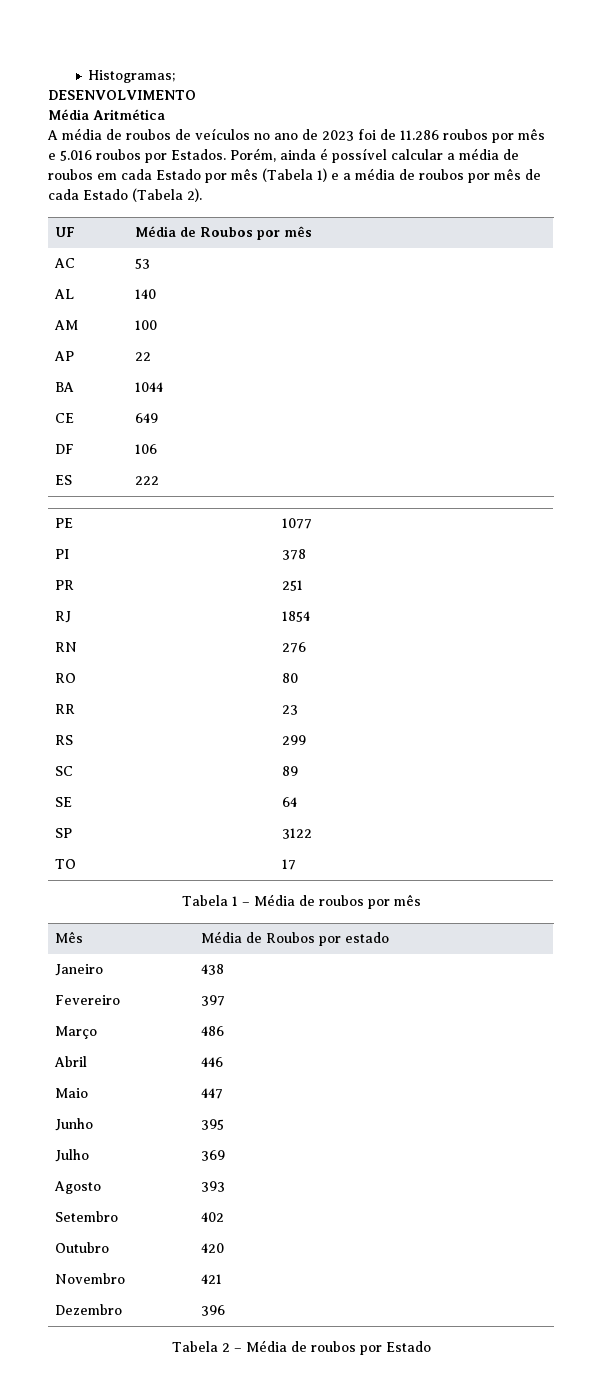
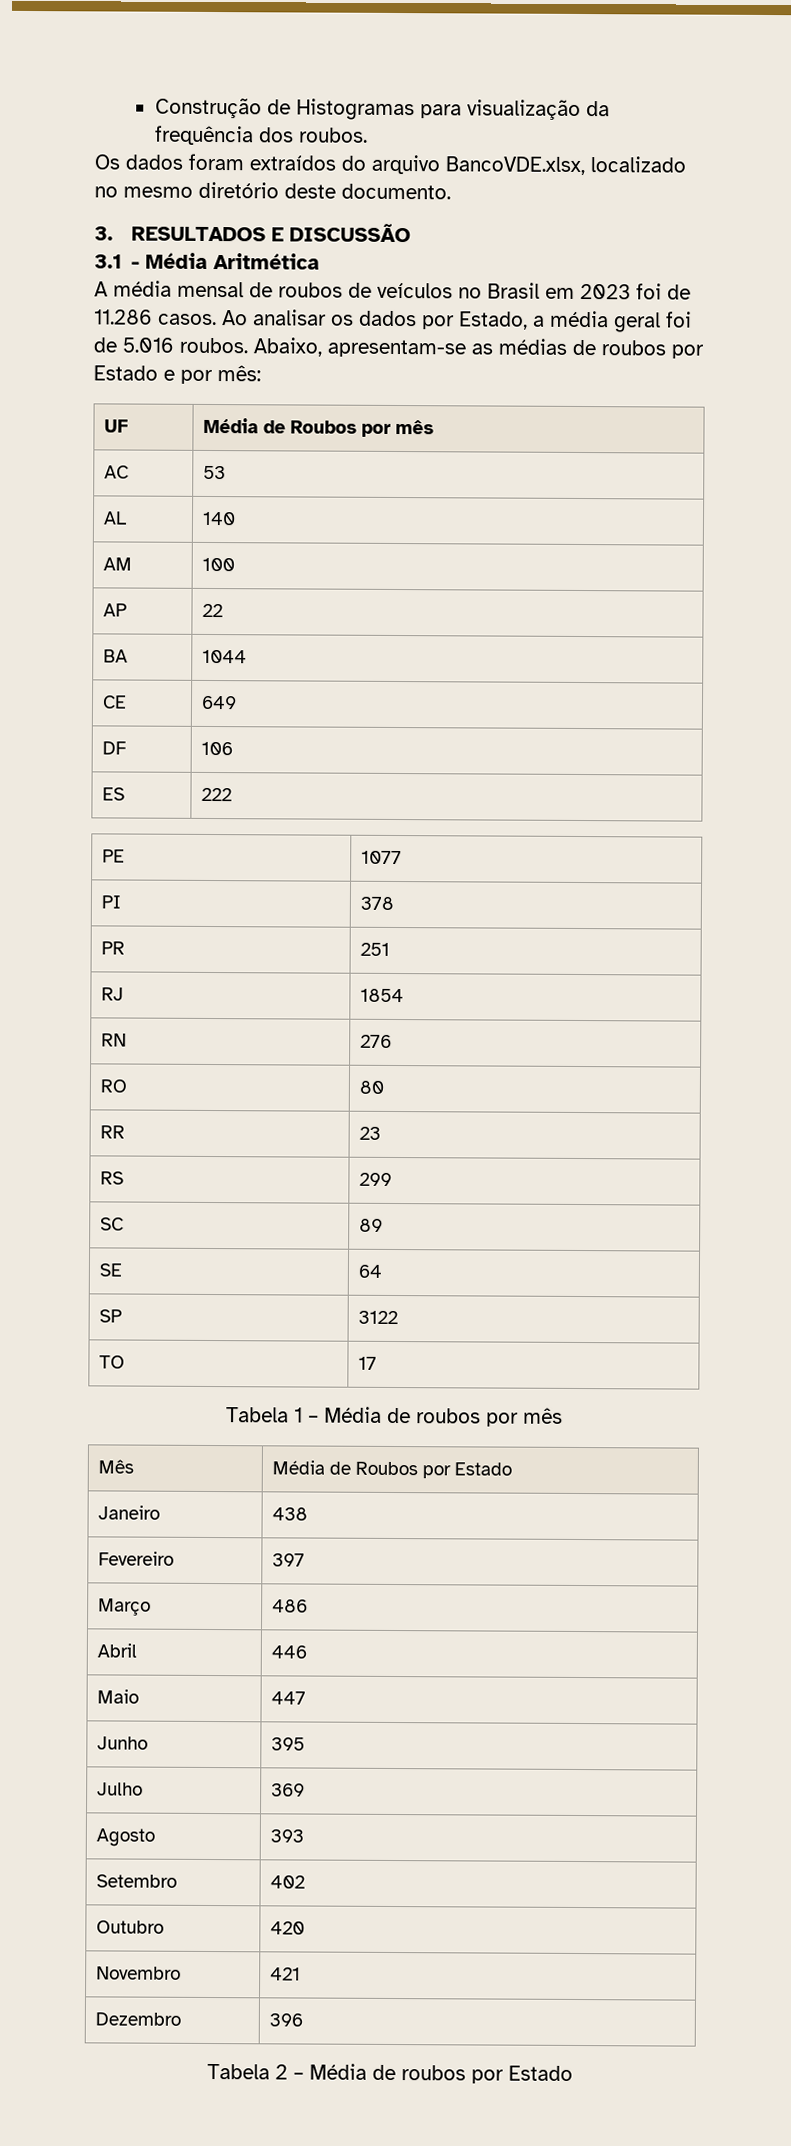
- Histogramas;
- DESENVOLVIMENTO
- Média Aritmética
+ Construção de Histogramas para visualização da frequência dos roubos.
+ Os dados foram extraídos do arquivo BancoVDE.xlsx, localizado no mesmo diretório deste documento.
+ 3. RESULTADOS E DISCUSSÃO
+ 3.1 - Média Aritmética
- A média de roubos de veículos no ano de 2023 foi de 11.286 roubos por mês e 5.016 roubos por Estados. Porém, ainda é possível calcular a média de roubos em cada Estado por mês (Tabela 1) e a média de roubos por mês de cada Estado (Tabela 2).
+ A média mensal de roubos de veículos no Brasil em 2023 foi de 11.286 casos. Ao analisar os dados por Estado, a média geral foi de 5.016 roubos. Abaixo, apresentam-se as médias de roubos por Estado e por mês:
- Mês | Média de Roubos por estado
+ Mês | Média de Roubos por Estado

